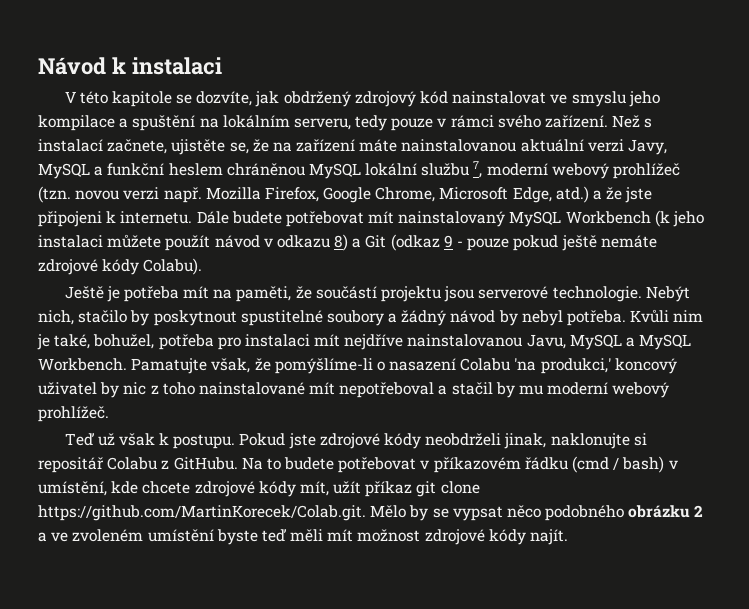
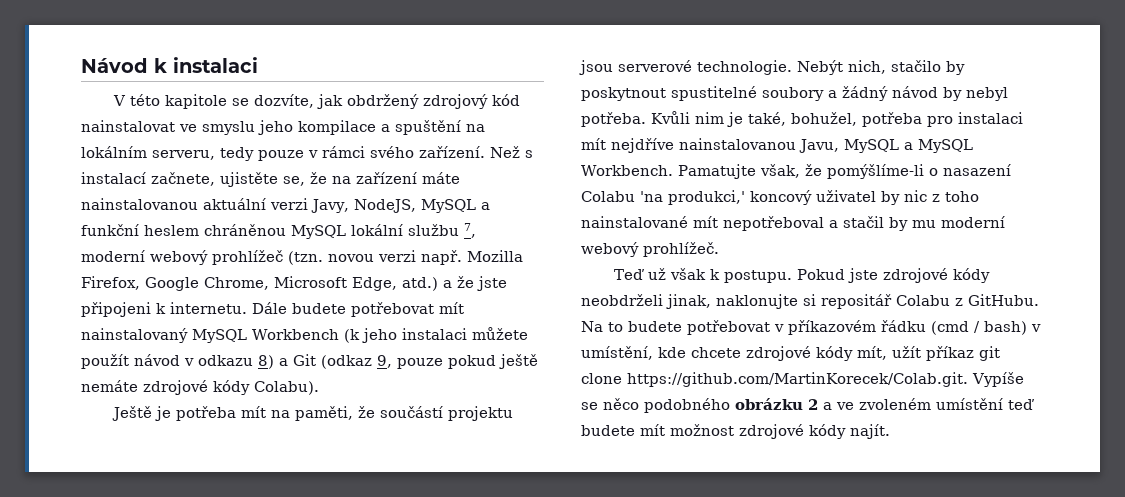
- Než s instalací začnete, ujistěte se, že na zařízení máte nainstalovanou aktuální verzi Javy, MySQL a funkční heslem chráněnou MySQL lokální službu 7, moderní webový prohlížeč (tzn. novou verzi např.
+ Než s instalací začnete, ujistěte se, že na zařízení máte nainstalovanou aktuální verzi Javy, NodeJS, MySQL a funkční heslem chráněnou MySQL lokální službu 7, moderní webový prohlížeč (tzn. novou verzi např.
- Dále budete potřebovat mít nainstalovaný MySQL Workbench (k jeho instalaci můžete použít návod v odkazu 8) a Git (odkaz 9 - pouze pokud ještě nemáte zdrojové kódy Colabu).
+ Dále budete potřebovat mít nainstalovaný MySQL Workbench (k jeho instalaci můžete použít návod v odkazu 8) a Git (odkaz 9, pouze pokud ještě nemáte zdrojové kódy Colabu).
- Na to budete potřebovat v příkazovém řádku (cmd / bash) v umístění, kde chcete zdrojové kódy mít, užít příkaz git clone https://github.com/MartinKorecek/Colab.git. Mělo by se vypsat něco podobného obrázku 2 a ve zvoleném umístění byste teď měli mít možnost zdrojové kódy najít.
+ Na to budete potřebovat v příkazovém řádku (cmd / bash) v umístění, kde chcete zdrojové kódy mít, užít příkaz git clone https://github.com/MartinKorecek/Colab.git. Vypíše se něco podobného obrázku 2 a ve zvoleném umístění teď budete mít možnost zdrojové kódy najít.

